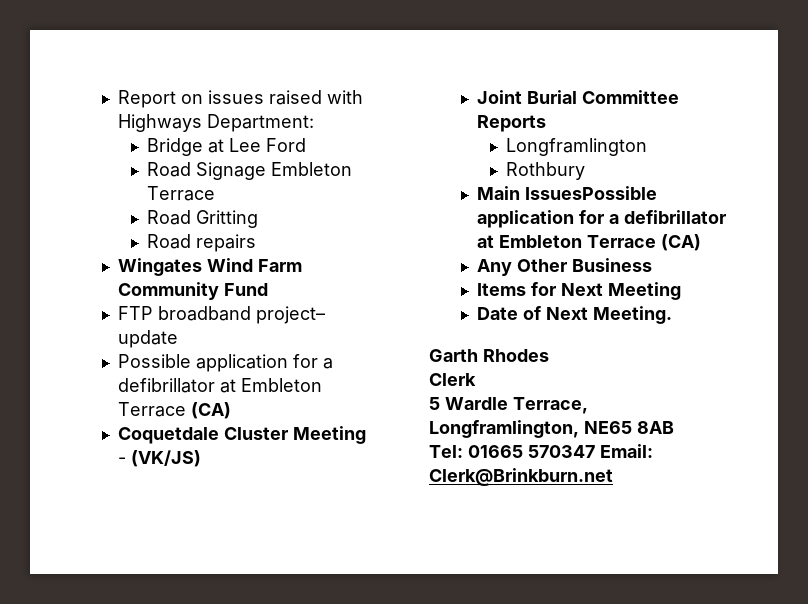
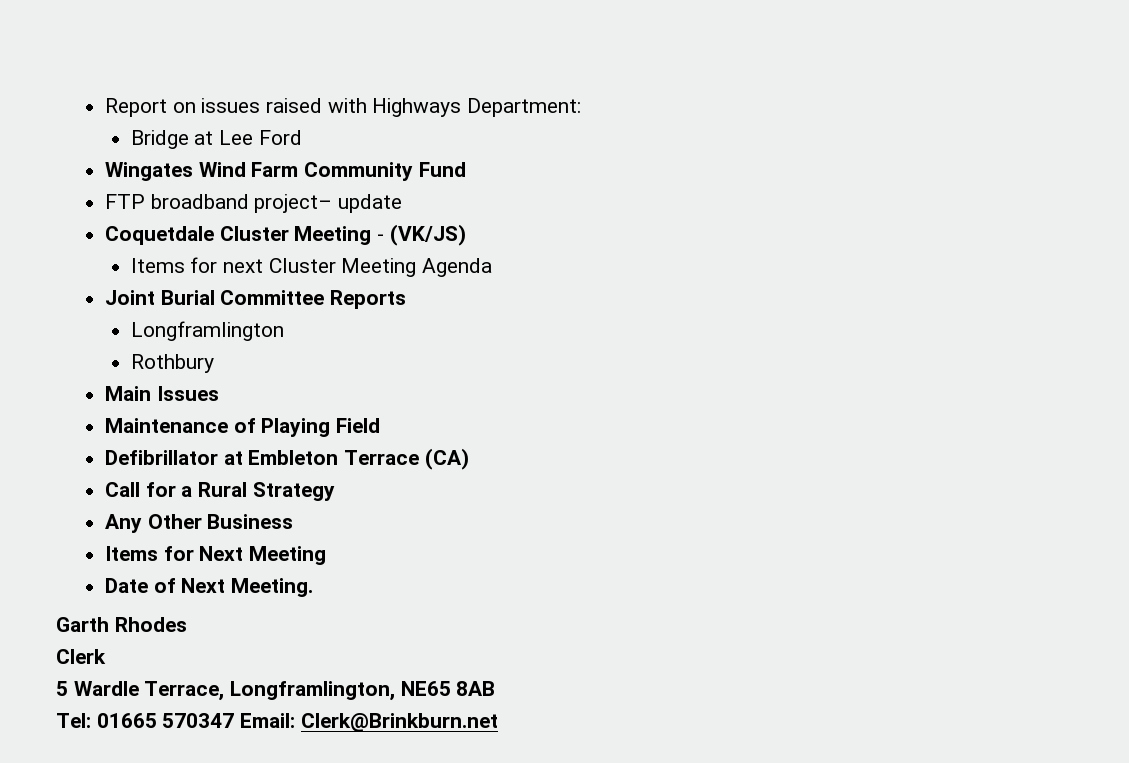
- Road Signage Embleton Terrace
- Road Gritting
- Road repairs
- Possible application for a defibrillator at Embleton Terrace (CA)
+ Items for next Cluster Meeting Agenda
- Main IssuesPossible application for a defibrillator at Embleton Terrace (CA)
+ Main Issues
+ Maintenance of Playing Field
+ Defibrillator at Embleton Terrace (CA)
+ Call for a Rural Strategy

